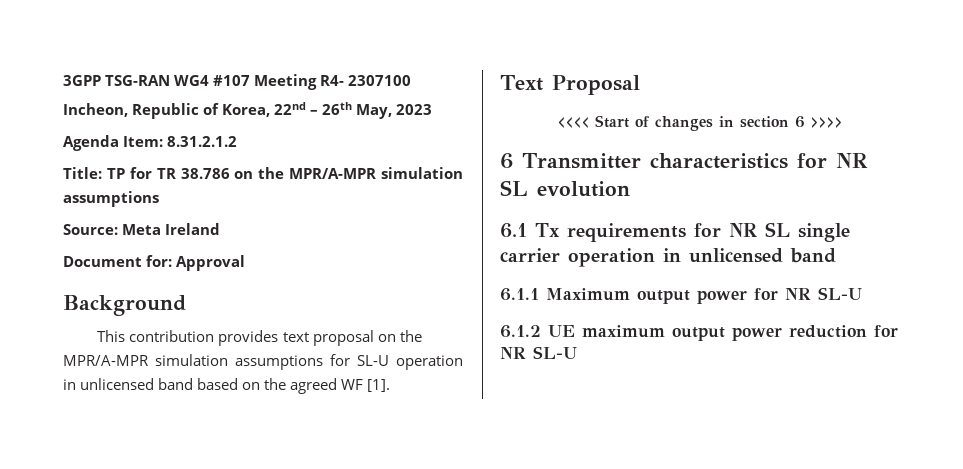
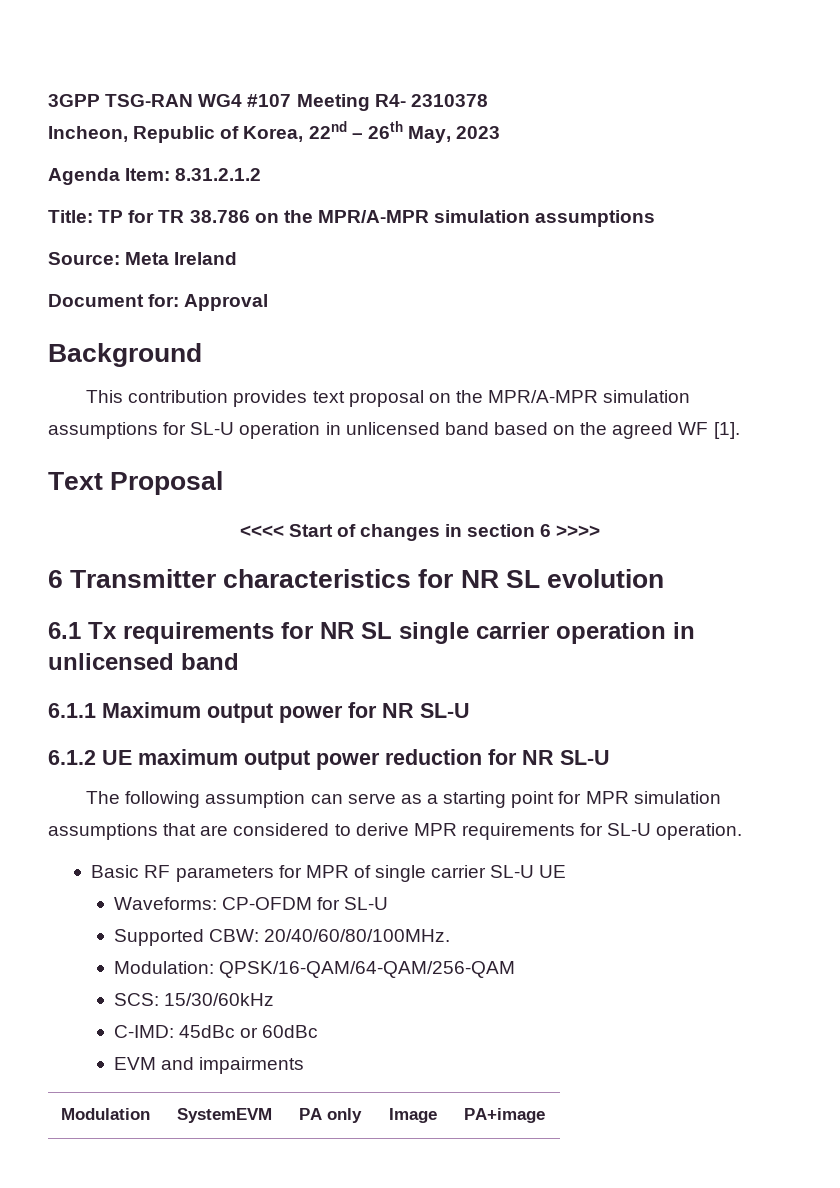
- 3GPP TSG-RAN WG4 #107 Meeting R4- 2307100
+ 3GPP TSG-RAN WG4 #107 Meeting R4- 2310378
+ The following assumption can serve as a starting point for MPR simulation assumptions that are considered to derive MPR requirements for SL-U operation.
+ Basic RF parameters for MPR of single carrier SL-U UE
+ Waveforms: CP-OFDM for SL-U
+ Supported CBW: 20/40/60/80/100MHz.
+ Modulation: QPSK/16-QAM/64-QAM/256-QAM
+ SCS: 15/30/60kHz
+ C-IMD: 45dBc or 60dBc
+ EVM and impairments
+ Modulation | SystemEVM | PA only | Image | PA+image

